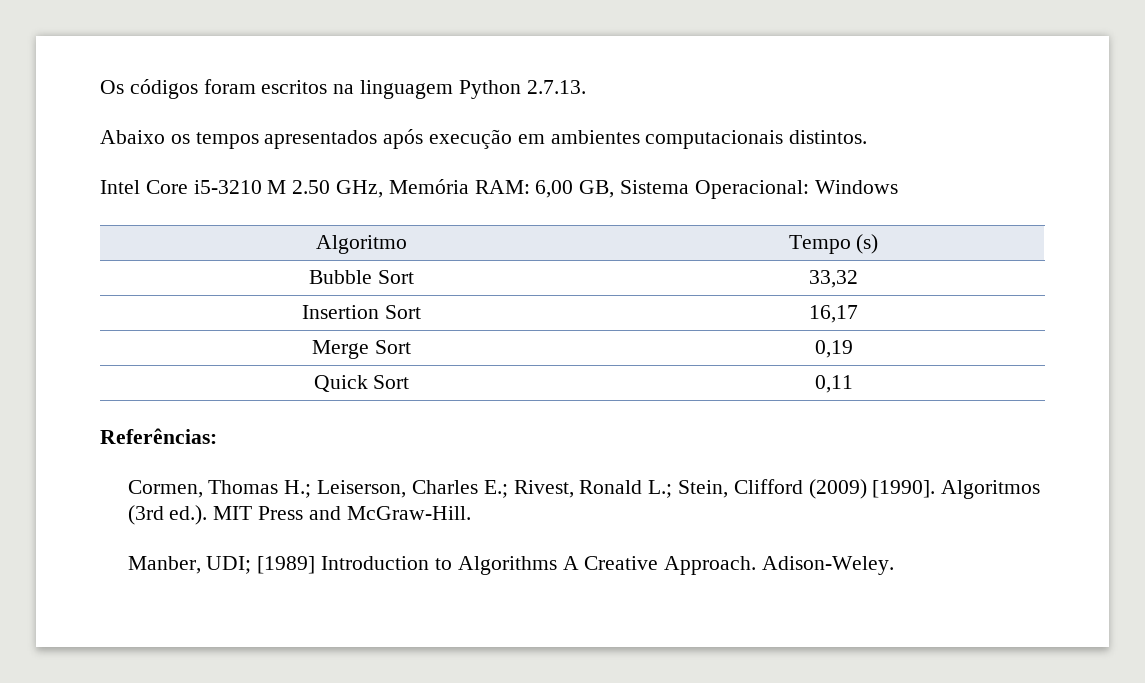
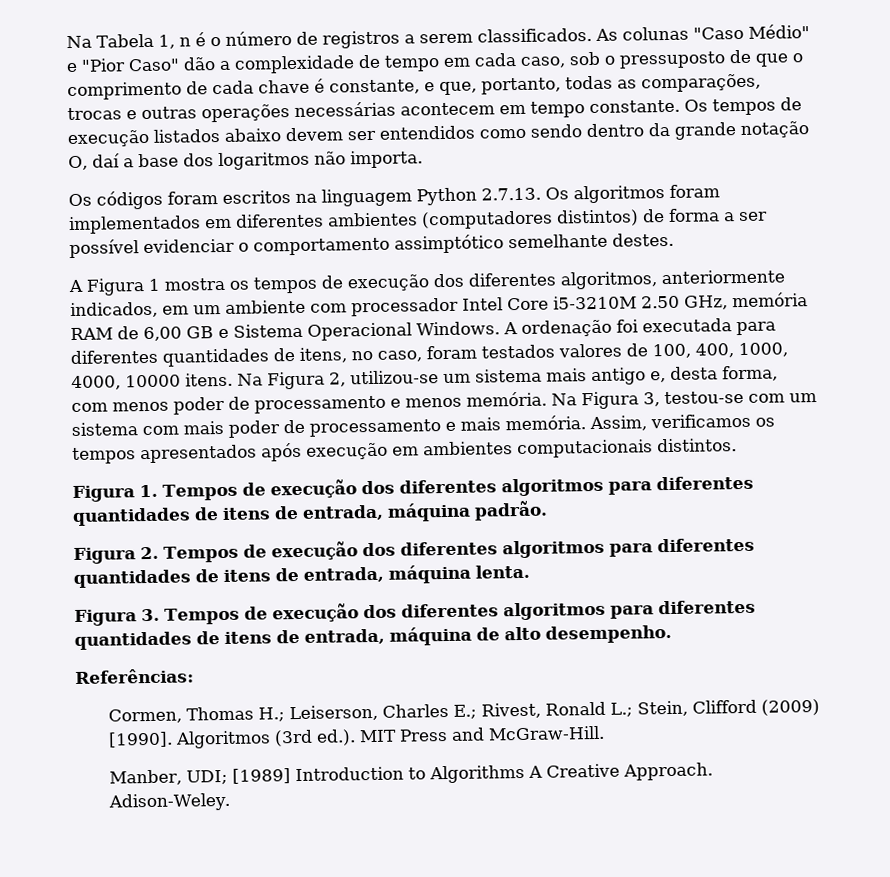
+ Na Tabela 1, n é o número de registros a serem classificados. As colunas "Caso Médio" e "Pior Caso" dão a complexidade de tempo em cada caso, sob o pressuposto de que o comprimento de cada chave é constante, e que, portanto, todas as comparações, trocas e outras operações necessárias acontecem em tempo constante. Os tempos de execução listados abaixo devem ser entendidos como sendo dentro da grande notação O, daí a base dos logaritmos não importa.
- Os códigos foram escritos na linguagem Python 2.7.13.
- Abaixo os tempos apresentados após execução em ambientes computacionais distintos.
+ Os códigos foram escritos na linguagem Python 2.7.13. Os algoritmos foram implementados em diferentes ambientes (computadores distintos) de forma a ser possível evidenciar o comportamento assimptótico semelhante destes.
+ A Figura 1 mostra os tempos de execução dos diferentes algoritmos, anteriormente indicados, em um ambiente com processador Intel Core i5-3210M 2.50 GHz, memória RAM de 6,00 GB e Sistema Operacional Windows. A ordenação foi executada para diferentes quantidades de itens, no caso, foram testados valores de 100, 400, 1000, 4000, 10000 itens. Na Figura 2, utilizou-se um sistema mais antigo e, desta forma, com menos poder de processamento e menos memória. Na Figura 3, testou-se com um sistema com mais poder de processamento e mais memória. Assim, verificamos os tempos apresentados após execução em ambientes computacionais distintos.
- Intel Core i5-3210 M 2.50 GHz, Memória RAM: 6,00 GB, Sistema Operacional: Windows
- Algoritmo | Tempo (s)
- Bubble Sort | 33,32
- Insertion Sort | 16,17
- Merge Sort | 0,19
- Quick Sort | 0,11
+ Figura 1. Tempos de execução dos diferentes algoritmos para diferentes quantidades de itens de entrada, máquina padrão.
+ Figura 2. Tempos de execução dos diferentes algoritmos para diferentes quantidades de itens de entrada, máquina lenta.
+ Figura 3. Tempos de execução dos diferentes algoritmos para diferentes quantidades de itens de entrada, máquina de alto desempenho.

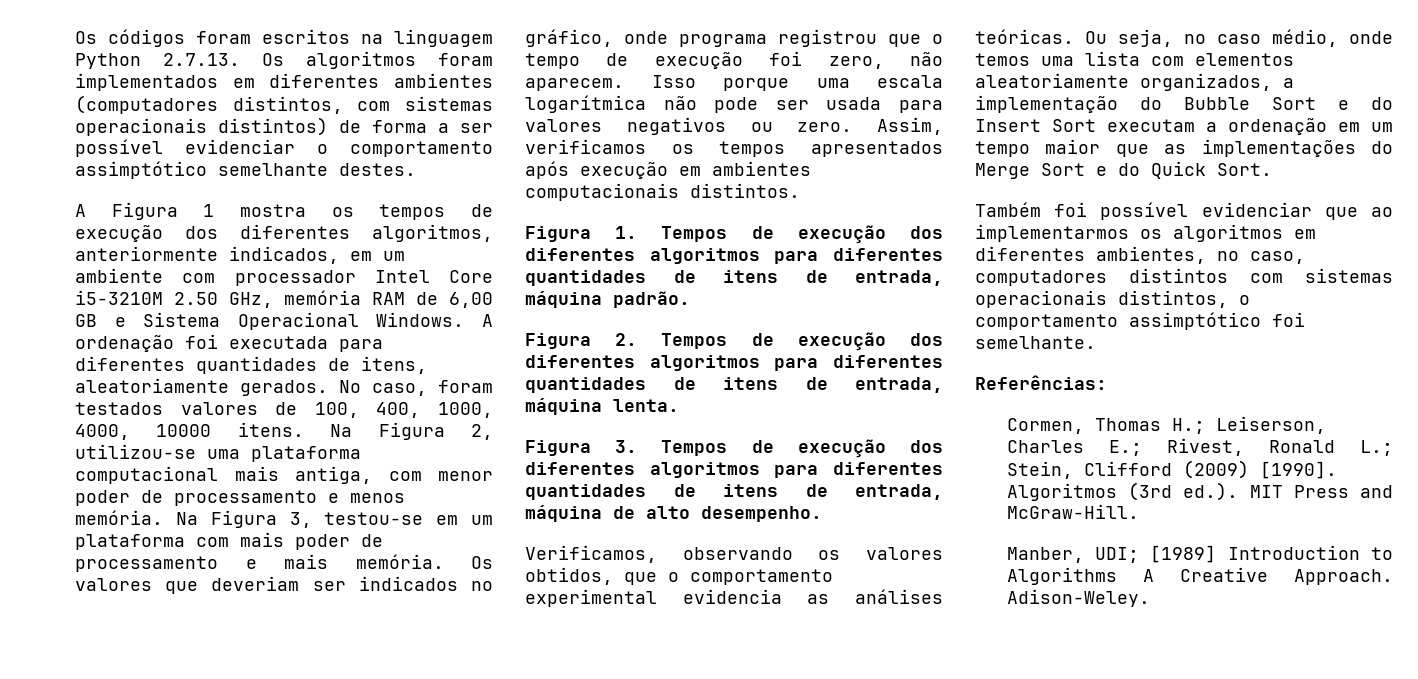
- Na Tabela 1, n é o número de registros a serem classificados. As colunas "Caso Médio" e "Pior Caso" dão a complexidade de tempo em cada caso, sob o pressuposto de que o comprimento de cada chave é constante, e que, portanto, todas as comparações, trocas e outras operações necessárias acontecem em tempo constante. Os tempos de execução listados abaixo devem ser entendidos como sendo dentro da grande notação O, daí a base dos logaritmos não importa.
- Os códigos foram escritos na linguagem Python 2.7.13. Os algoritmos foram implementados em diferentes ambientes (computadores distintos) de forma a ser possível evidenciar o comportamento assimptótico semelhante destes.
+ Os códigos foram escritos na linguagem Python 2.7.13. Os algoritmos foram implementados em diferentes ambientes (computadores distintos, com sistemas operacionais distintos) de forma a ser possível evidenciar o comportamento assimptótico semelhante destes.
- A ordenação foi executada para diferentes quantidades de itens, no caso, foram testados valores de 100, 400, 1000, 4000, 10000 itens.
+ A ordenação foi executada para diferentes quantidades de itens, aleatoriamente gerados. No caso, foram testados valores de 100, 400, 1000, 4000, 10000 itens.
- Na Figura 2, utilizou-se um sistema mais antigo e, desta forma, com menos poder de processamento e menos memória.
+ Na Figura 2, utilizou-se uma plataforma computacional mais antiga, com menor poder de processamento e menos memória.
- Na Figura 3, testou-se com um sistema com mais poder de processamento e mais memória.
+ Na Figura 3, testou-se em um plataforma com mais poder de processamento e mais memória.
+ Os valores que deveriam ser indicados no gráfico, onde programa registrou que o tempo de execução foi zero, não aparecem. Isso porque uma escala logarítmica não pode ser usada para valores negativos ou zero.
+ Verificamos, observando os valores obtidos, que o comportamento experimental evidencia as análises teóricas. Ou seja, no caso médio, onde temos uma lista com elementos aleatoriamente organizados, a implementação do Bubble Sort e do Insert Sort executam a ordenação em um tempo maior que as implementações do Merge Sort e do Quick Sort.
+ Também foi possível evidenciar que ao implementarmos os algoritmos em diferentes ambientes, no caso, computadores distintos com sistemas operacionais distintos, o comportamento assimptótico foi semelhante.

